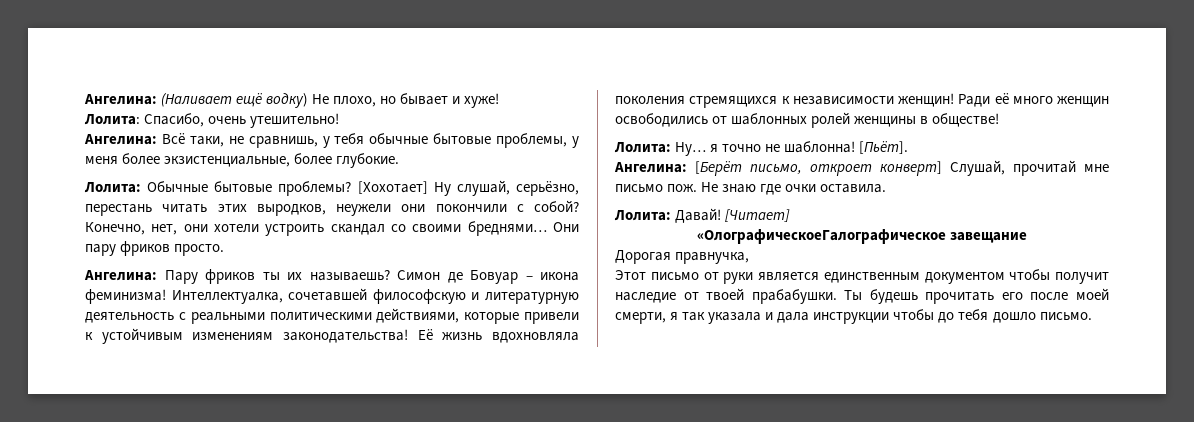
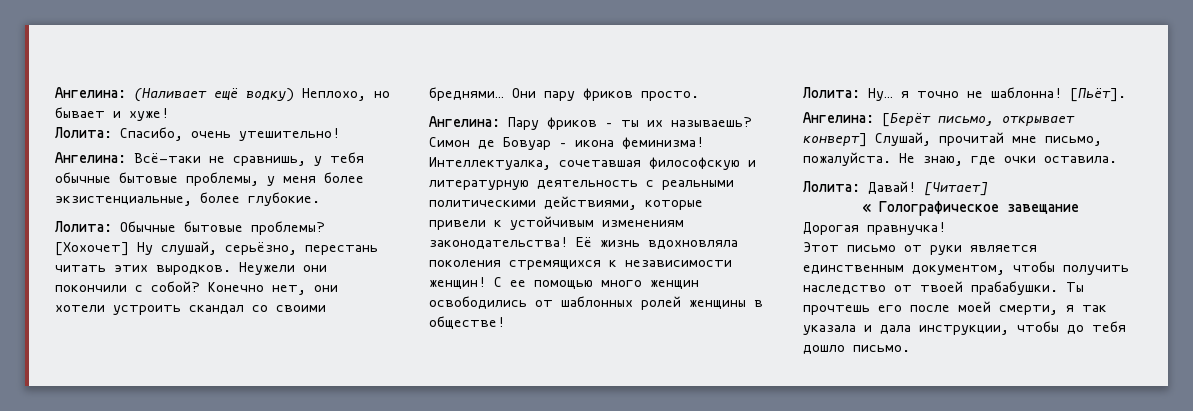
- Ангелина: (Наливает ещё водку) Не плохо, но бывает и хуже!
+ Ангелина: (Наливает ещё водку) Неплохо, но бывает и хуже!
- Ангелина: Всё таки, не сравнишь, у тебя обычные бытовые проблемы, у меня более экзистенциальные, более глубокие.
+ Ангелина: Всё-таки не сравнишь, у тебя обычные бытовые проблемы, у меня более экзистенциальные, более глубокие.
- [Хохотает] Ну слушай, серьёзно, перестань читать этих выродков, неужели они покончили с собой?
+ [Хохочет] Ну слушай, серьёзно, перестань читать этих выродков. Неужели они покончили с собой?
- Конечно, нет, они хотели устроить скандал со своими бреднями…
+ Конечно нет, они хотели устроить скандал со своими бреднями…
- Ангелина: Пару фриков ты их называешь?
+ Ангелина: Пару фриков – ты их называешь?
- Интеллектуалка, сочетавшей философскую и литературную деятельность с реальными политическими действиями, которые привели к устойчивым изменениям законодательства!
+ Интеллектуалка, сочетавшая философскую и литературную деятельность с реальными политическими действиями, которые привели к устойчивым изменениям законодательства!
- Ради её много женщин освободились от шаблонных ролей женщины в обществе!
+ С ее помощью много женщин освободились от шаблонных ролей женщины в обществе!
- Ангелина: [Берёт письмо, откроет конверт] Слушай, прочитай мне письмо пож. Не знаю где очки оставила.
+ Ангелина: [Берёт письмо, открывает конверт] Слушай, прочитай мне письмо, пожалуйста. Не знаю, где очки оставила.
- «ОлографическоеГалографическое завещание
+ « Голографическое завещание
- Дорогая правнучка,
+ Дорогая правнучка!
- Этот письмо от руки является единственным документом чтобы получит наследие от твоей прабабушки.
+ Этот письмо от руки является единственным документом, чтобы получить наследство от твоей прабабушки.
- Ты будешь прочитать его после моей смерти, я так указала и дала инструкции чтобы до тебя дошло письмо.
+ Ты прочтешь его после моей смерти, я так указала и дала инструкции, чтобы до тебя дошло письмо.

